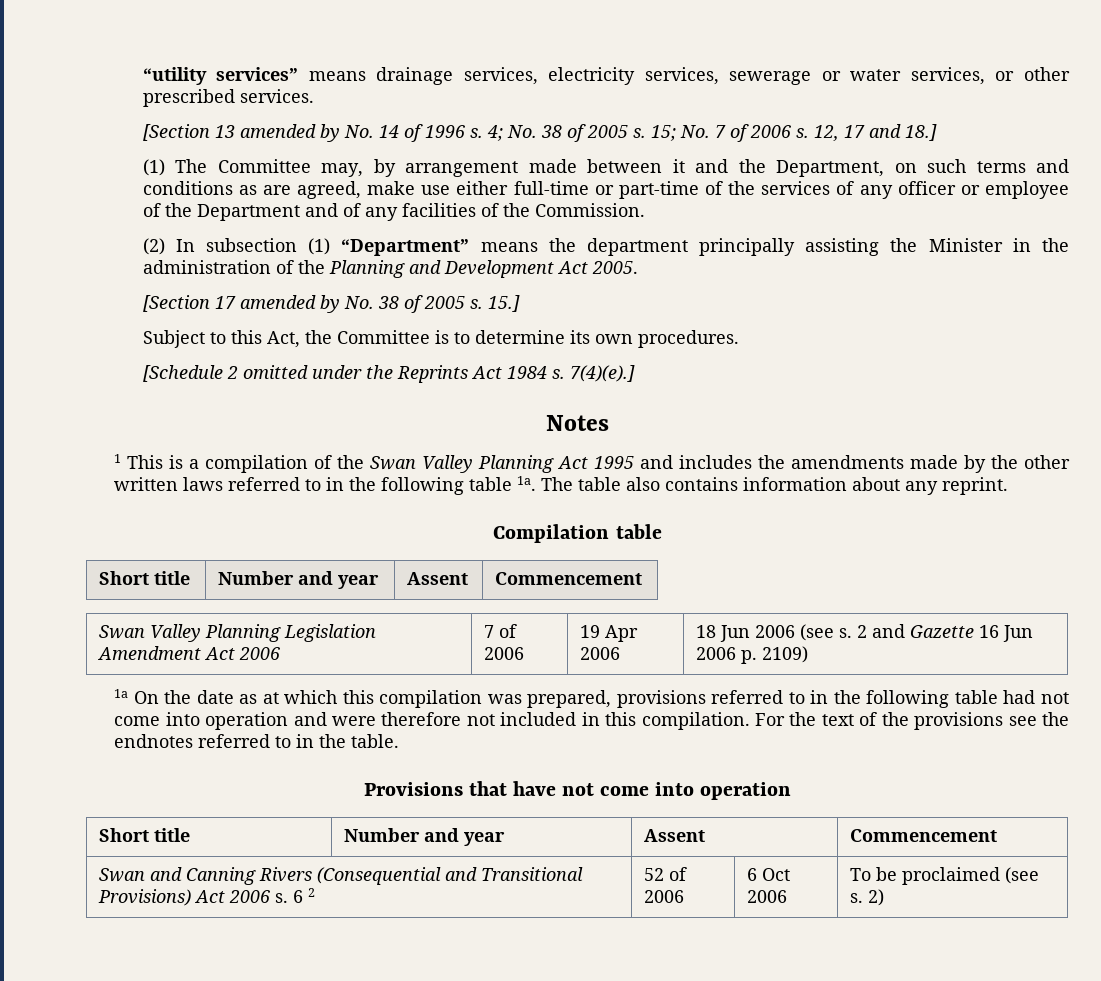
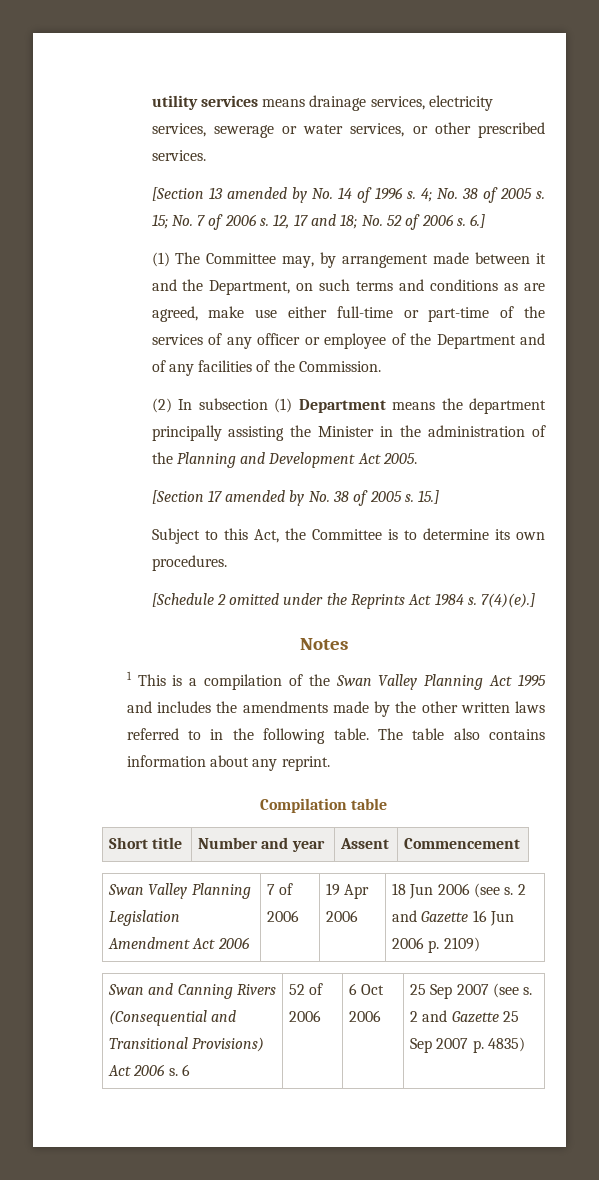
- “utility services” means drainage services, electricity services, sewerage or water services, or other prescribed services.
+ utility services means drainage services, electricity services, sewerage or water services, or other prescribed services.
- 12, 17 and 18.]
+ 12, 17 and 18; No. 52 of 2006 s. 6.]
- (2) In subsection (1) “Department” means the department principally assisting the Minister in the administration of the Planning and Development Act 2005.
+ (2) In subsection (1) Department means the department principally assisting the Minister in the administration of the Planning and Development Act 2005.
- 1 This is a compilation of the Swan Valley Planning Act 1995 and includes the amendments made by the other written laws referred to in the following table 1a.
+ 1 This is a compilation of the Swan Valley Planning Act 1995 and includes the amendments made by the other written laws referred to in the following table.
- 1a On the date as at which this compilation was prepared, provisions referred to in the following table had not come into operation and were therefore not included in this compilation. For the text of the provisions see the endnotes referred to in the table.
- Provisions that have not come into operation
- Short title | Number and year | Assent | Commencement
- Swan and Canning Rivers (Consequential and Transitional Provisions) Act 2006 s. 6 2 | 52 of 2006 | 6 Oct 2006 | To be proclaimed (see s. 2)
+ Swan and Canning Rivers (Consequential and Transitional Provisions) Act 2006 s. 6 | 52 of 2006 | 6 Oct 2006 | 25 Sep 2007 (see s. 2 and Gazette 25 Sep 2007 p. 4835)

